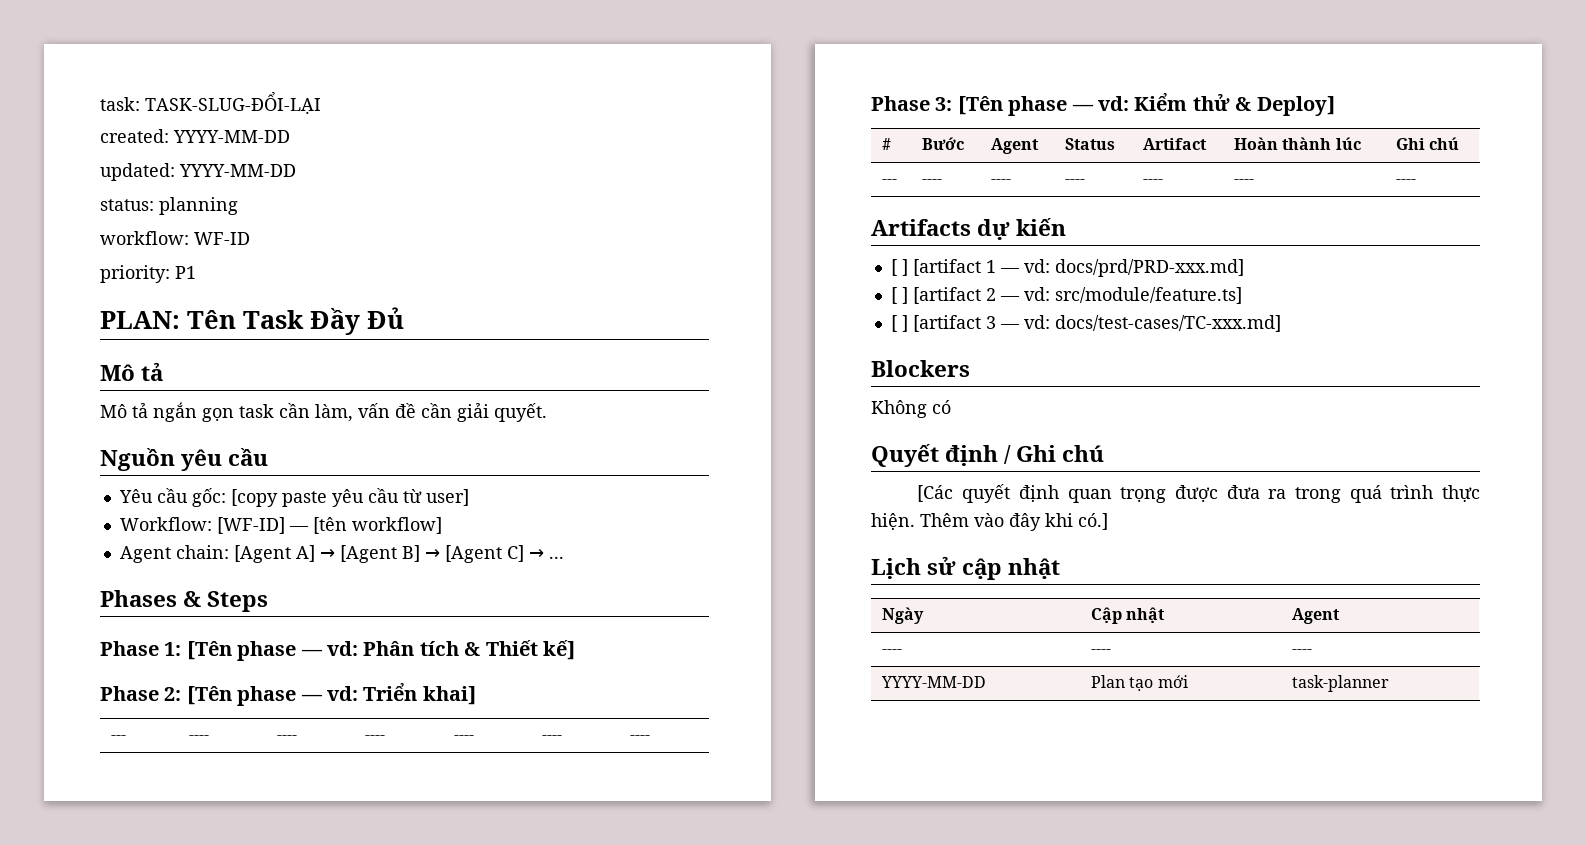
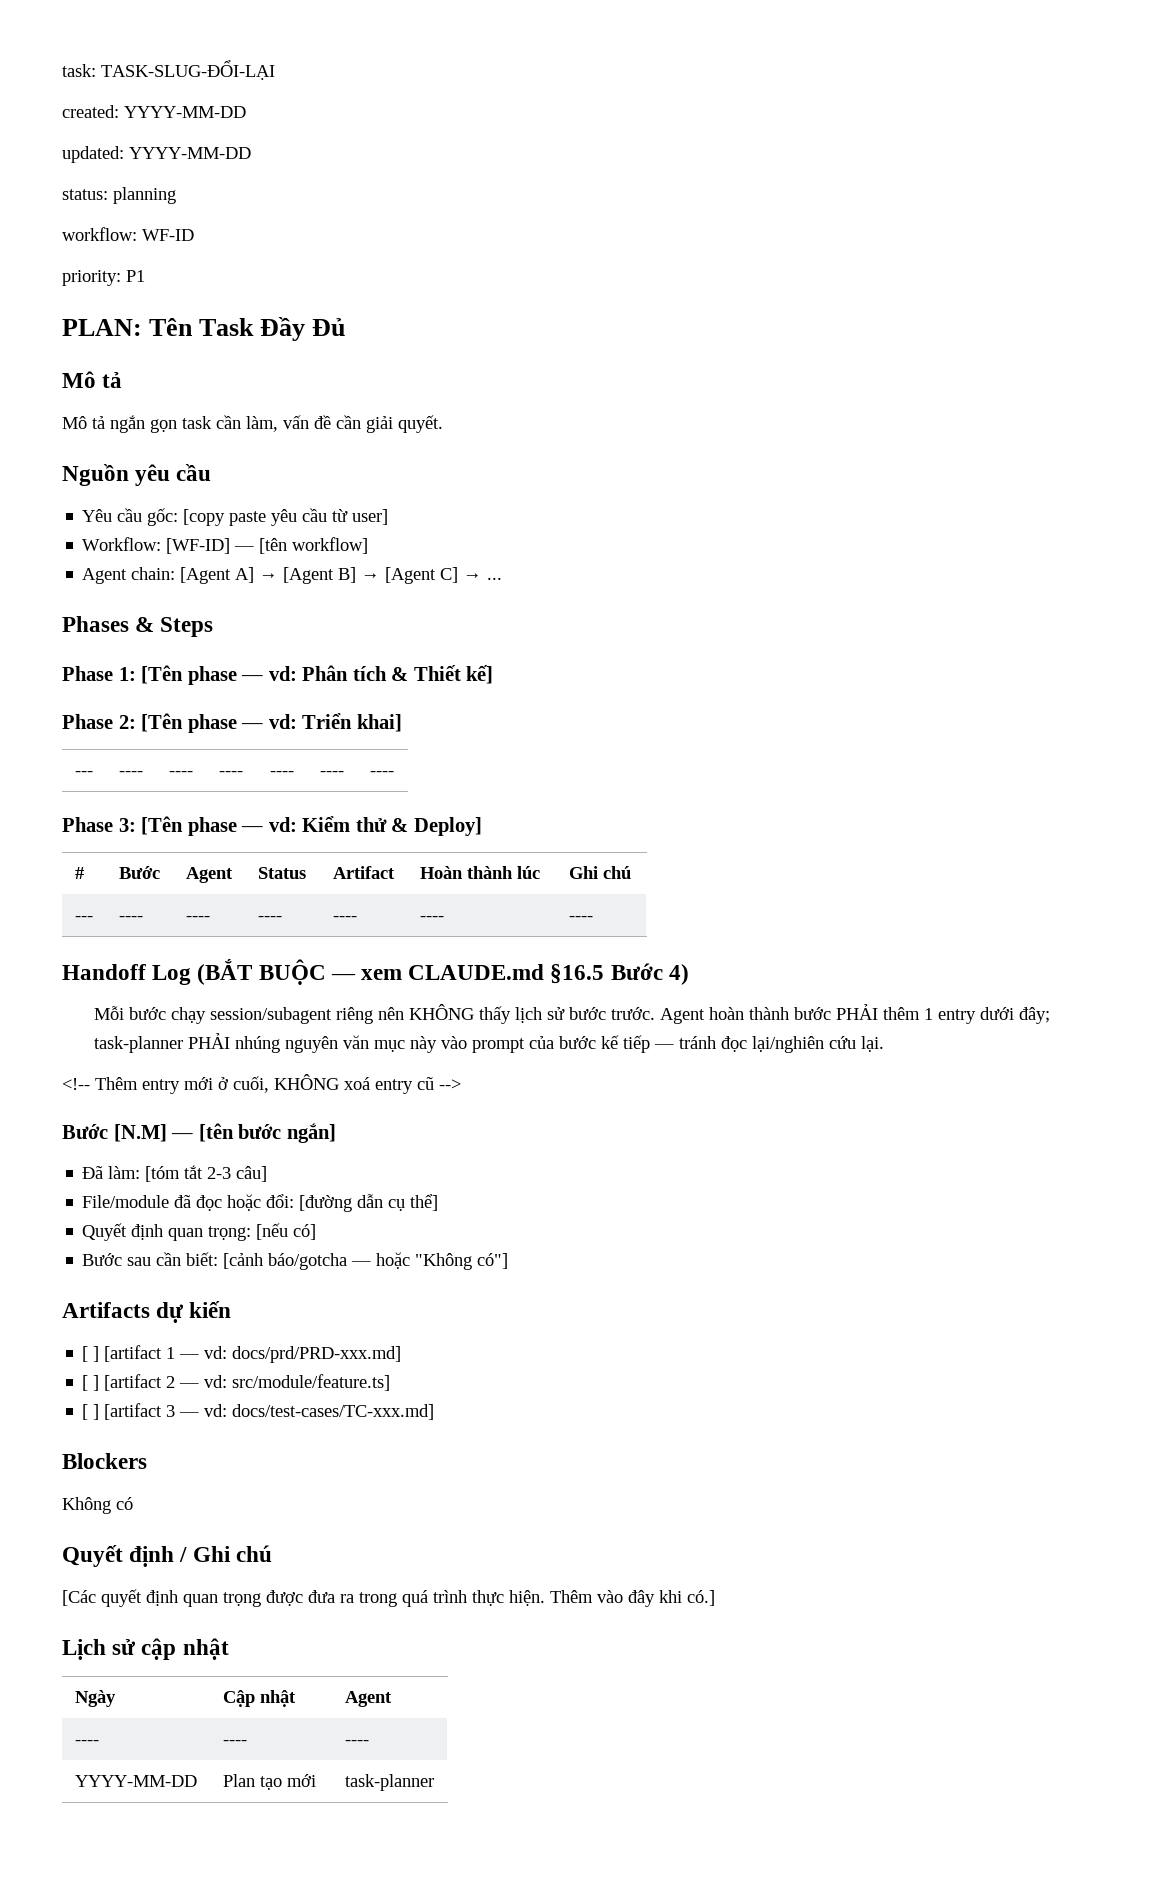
+ Handoff Log (BẮT BUỘC — xem CLAUDE.md §16.5 Bước 4)
+ Mỗi bước chạy session/subagent riêng nên KHÔNG thấy lịch sử bước trước. Agent hoàn thành bước PHẢI thêm 1 entry dưới đây; task-planner PHẢI nhúng nguyên văn mục này vào prompt của bước kế tiếp — tránh đọc lại/nghiên cứu lại.
+ <!-- Thêm entry mới ở cuối, KHÔNG xoá entry cũ -->
+ Bước [N.M] — [tên bước ngắn]
+ Đã làm: [tóm tắt 2-3 câu]
+ File/module đã đọc hoặc đổi: [đường dẫn cụ thể]
+ Quyết định quan trọng: [nếu có]
+ Bước sau cần biết: [cảnh báo/gotcha — hoặc "Không có"]

